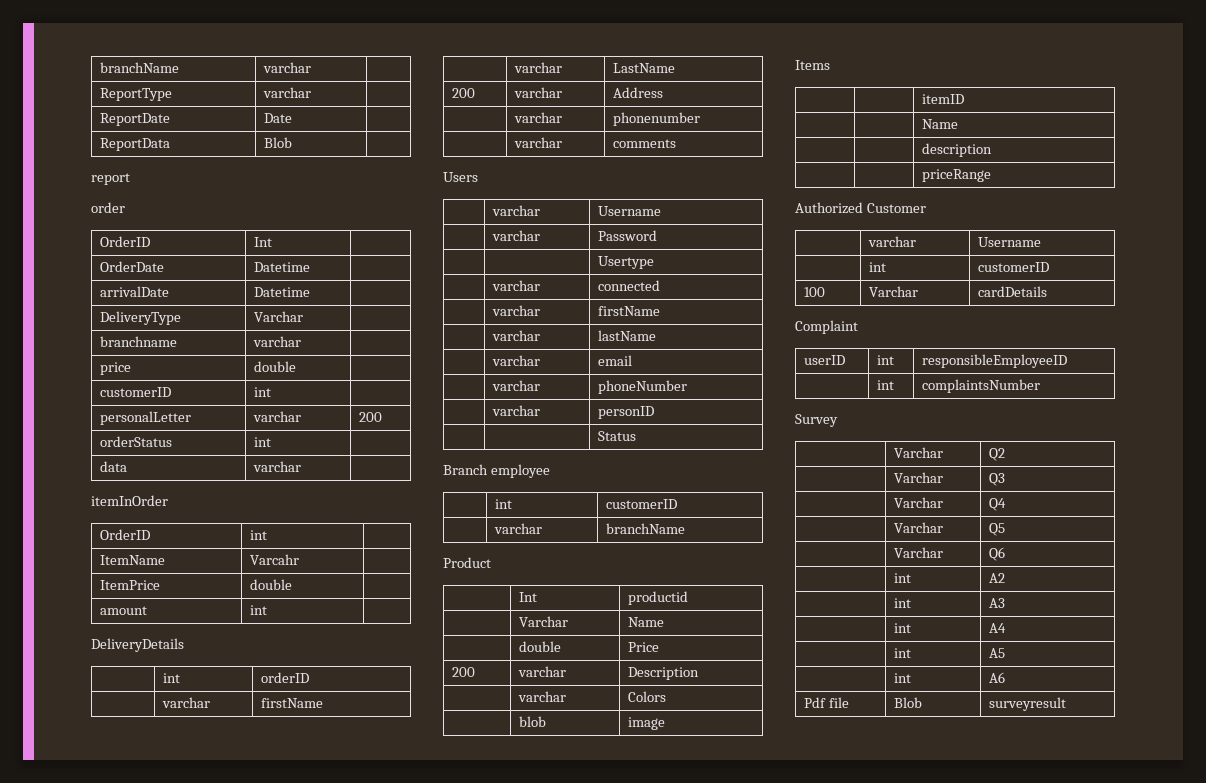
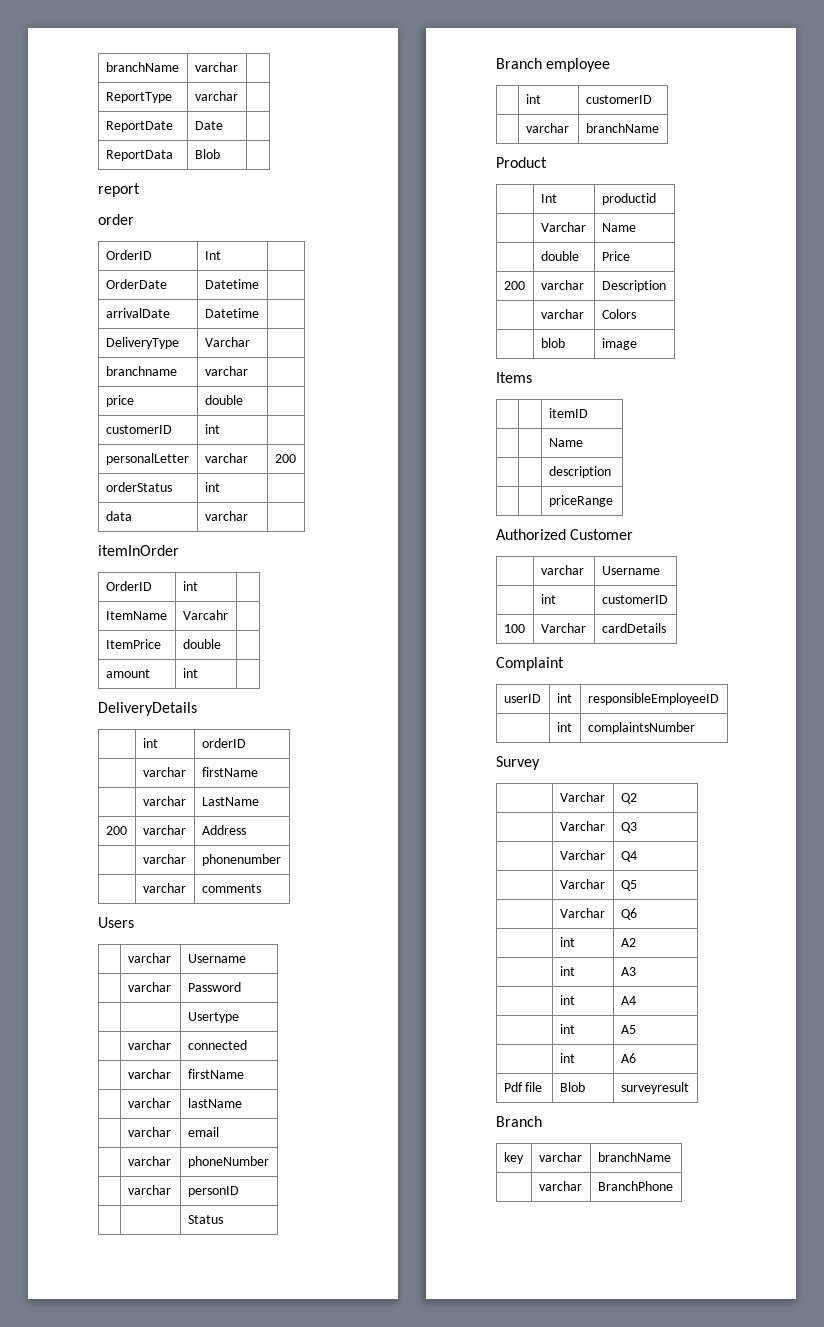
  Pdf file | Blob | surveyresult
+ Branch
+ key | varchar | branchName
+ | varchar | BranchPhone

